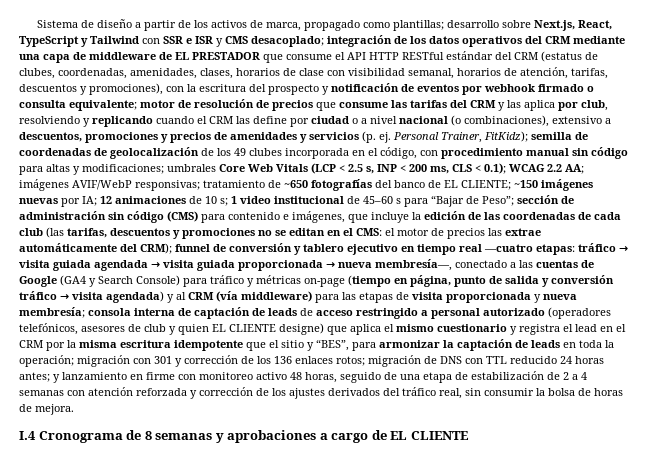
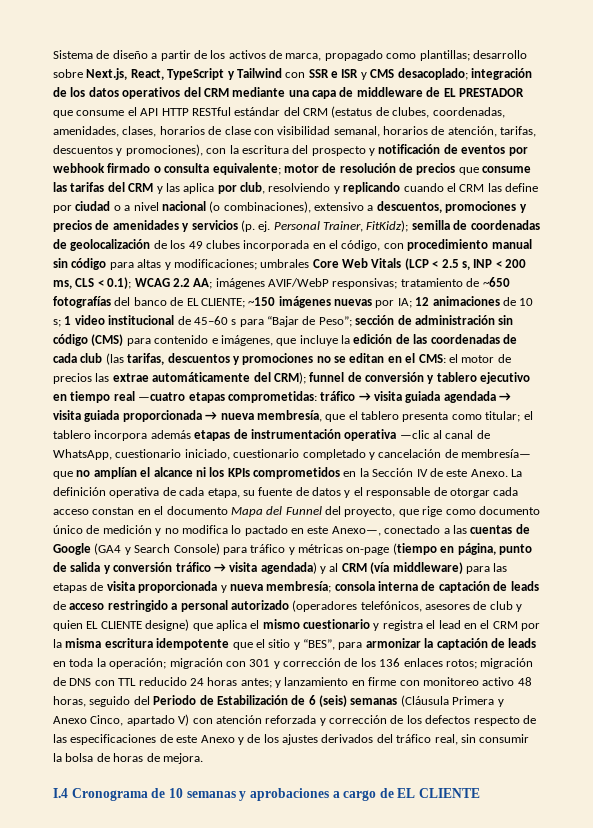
- funnel de conversión y tablero ejecutivo en tiempo real —cuatro etapas:
+ funnel de conversión y tablero ejecutivo en tiempo real —cuatro etapas comprometidas:
- tráfico → visita guiada agendada → visita guiada proporcionada → nueva membresía—, conectado a las cuentas de Google (GA4 y Search Console) para tráfico y métricas on-page (tiempo en página, punto de salida y conversión tráfico → visita agendada) y al CRM (vía middleware) para las etapas de visita proporcionada y nueva membresía;
+ tráfico → visita guiada agendada → visita guiada proporcionada → nueva membresía, que el tablero presenta como titular; el tablero incorpora además etapas de instrumentación operativa —clic al canal de WhatsApp, cuestionario iniciado, cuestionario completado y cancelación de membresía— que no amplían el alcance ni los KPIs comprometidos en la Sección IV de este Anexo. La definición operativa de cada etapa, su fuente de datos y el responsable de otorgar cada acceso constan en el documento Mapa del Funnel del proyecto, que rige como documento único de medición y no modifica lo pactado en este Anexo—, conectado a las cuentas de Google (GA4 y Search Console) para tráfico y métricas on-page (tiempo en página, punto de salida y conversión tráfico → visita agendada) y al CRM (vía middleware) para las etapas de visita proporcionada y nueva membresía;
- y lanzamiento en firme con monitoreo activo 48 horas, seguido de una etapa de estabilización de 2 a 4 semanas con atención reforzada y corrección de los ajustes derivados del tráfico real, sin consumir la bolsa de horas de mejora.
+ y lanzamiento en firme con monitoreo activo 48 horas, seguido del Periodo de Estabilización de 6 (seis) semanas (Cláusula Primera y Anexo Cinco, apartado V) con atención reforzada y corrección de los defectos respecto de las especificaciones de este Anexo y de los ajustes derivados del tráfico real, sin consumir la bolsa de horas de mejora.
- I.4 Cronograma de 8 semanas y aprobaciones a cargo de EL CLIENTE
+ I.4 Cronograma de 10 semanas y aprobaciones a cargo de EL CLIENTE

